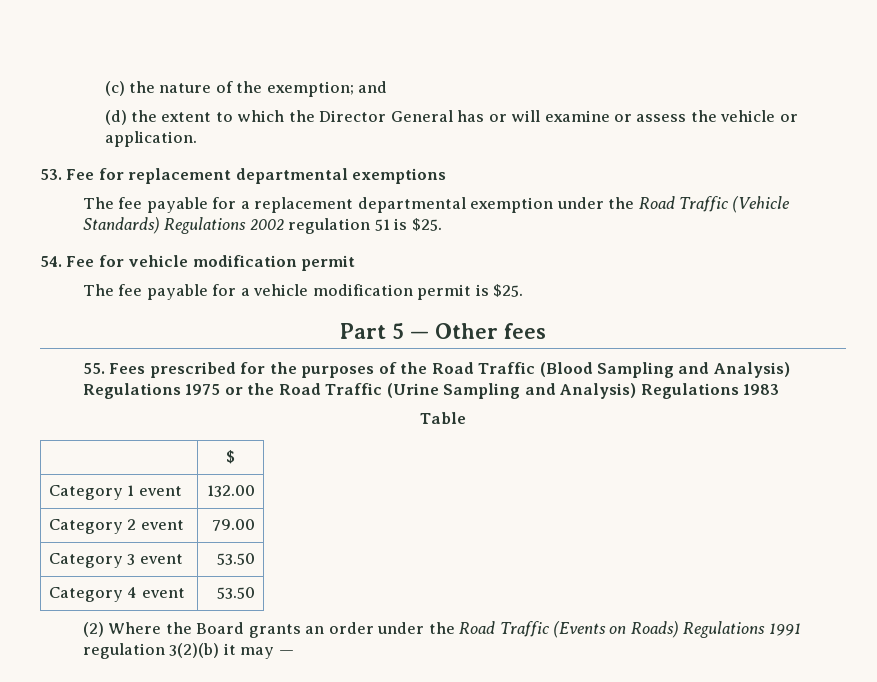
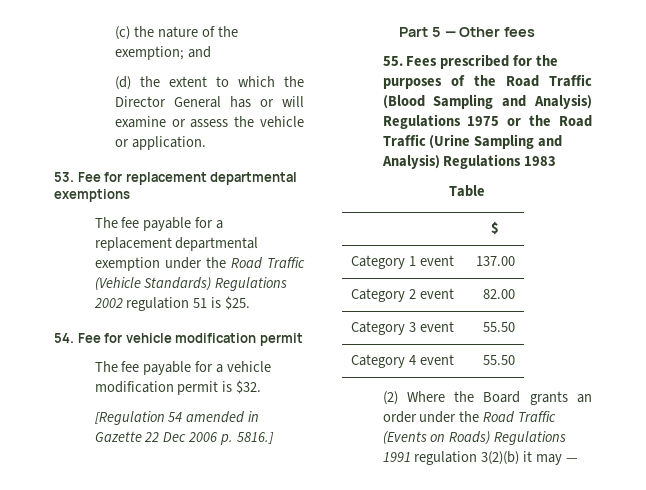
- The fee payable for a vehicle modification permit is $25.
+ The fee payable for a vehicle modification permit is $32.
+ [Regulation 54 amended in Gazette 22 Dec 2006 p. 5816.]
- Category 1 event | 132.00
+ Category 1 event | 137.00
- Category 2 event | 79.00
+ Category 2 event | 82.00
- Category 3 event | 53.50
+ Category 3 event | 55.50
- Category 4 event | 53.50
+ Category 4 event | 55.50

